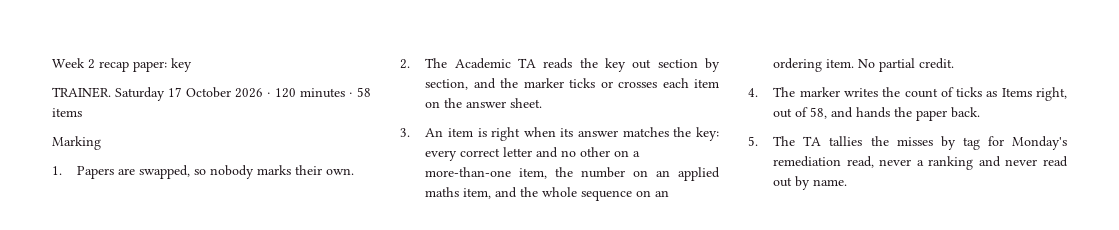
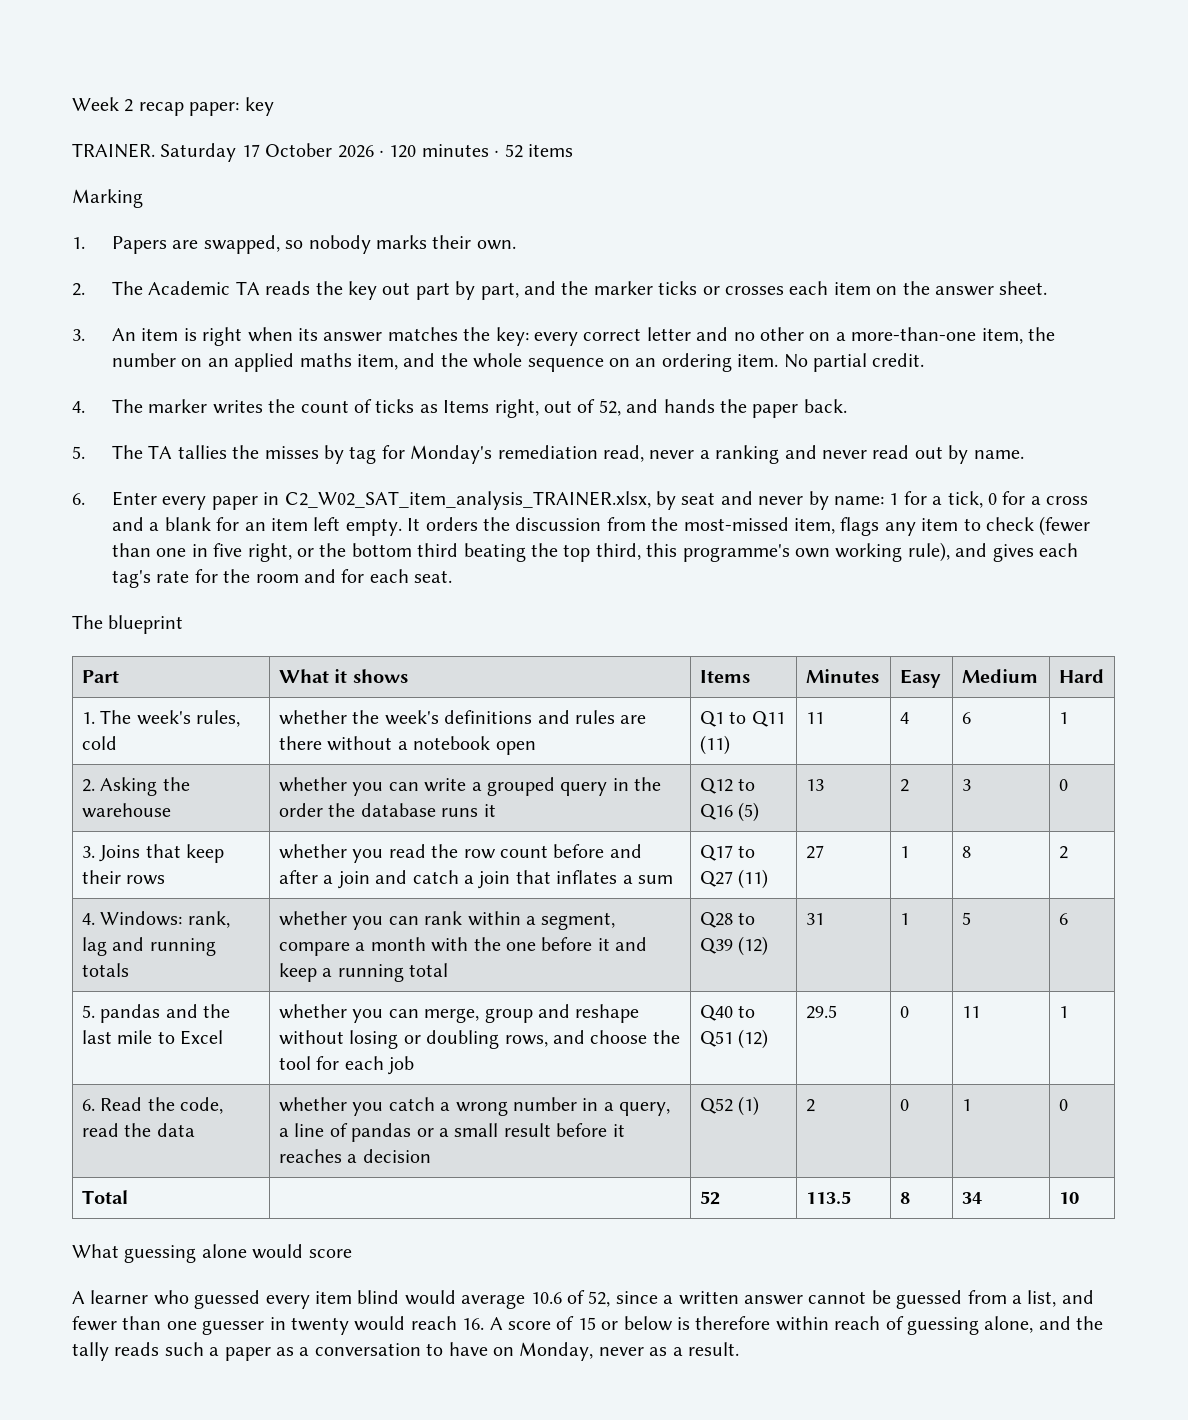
- Saturday 17 October 2026 · 120 minutes · 58 items
+ Saturday 17 October 2026 · 120 minutes · 52 items
- 2. The Academic TA reads the key out section by section, and the marker ticks or crosses each item on the answer sheet.
+ 2. The Academic TA reads the key out part by part, and the marker ticks or crosses each item on the answer sheet.
- 4. The marker writes the count of ticks as Items right, out of 58, and hands the paper back.
+ 4. The marker writes the count of ticks as Items right, out of 52, and hands the paper back.
+ 6. Enter every paper in C2_W02_SAT_item_analysis_TRAINER.xlsx, by seat and never by name: 1 for a tick, 0 for a cross and a blank for an item left empty. It orders the discussion from the most-missed item, flags any item to check (fewer than one in five right, or the bottom third beating the top third, this programme's own working rule), and gives each tag's rate for the room and for each seat.
+ The blueprint
+ Part | What it shows | Items | Minutes | Easy | Medium | Hard
+ 1. The week's rules, cold | whether the week's definitions and rules are there without a notebook open | Q1 to Q11 (11) | 11 | 4 | 6 | 1
+ 2. Asking the warehouse | whether you can write a grouped query in the order the database runs it | Q12 to Q16 (5) | 13 | 2 | 3 | 0
+ 3. Joins that keep their rows | whether you read the row count before and after a join and catch a join that inflates a sum | Q17 to Q27 (11) | 27 | 1 | 8 | 2
+ 4. Windows: rank, lag and running totals | whether you can rank within a segment, compare a month with the one before it and keep a running total | Q28 to Q39 (12) | 31 | 1 | 5 | 6
+ 5. pandas and the last mile to Excel | whether you can merge, group and reshape without losing or doubling rows, and choose the tool for each job | Q40 to Q51 (12) | 29.5 | 0 | 11 | 1
+ 6. Read the code, read the data | whether you catch a wrong number in a query, a line of pandas or a small result before it reaches a decision | Q52 (1) | 2 | 0 | 1 | 0
+ Total | | 52 | 113.5 | 8 | 34 | 10
+ What guessing alone would score
+ A learner who guessed every item blind would average 10.6 of 52, since a written answer cannot be guessed from a list, and fewer than one guesser in twenty would reach 16. A score of 15 or below is therefore within reach of guessing alone, and the tally reads such a paper as a conversation to have on Monday, never as a result.

